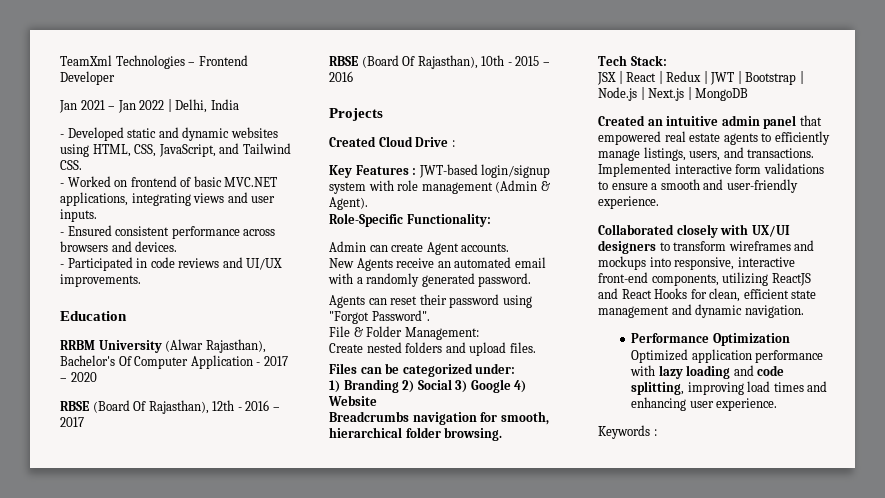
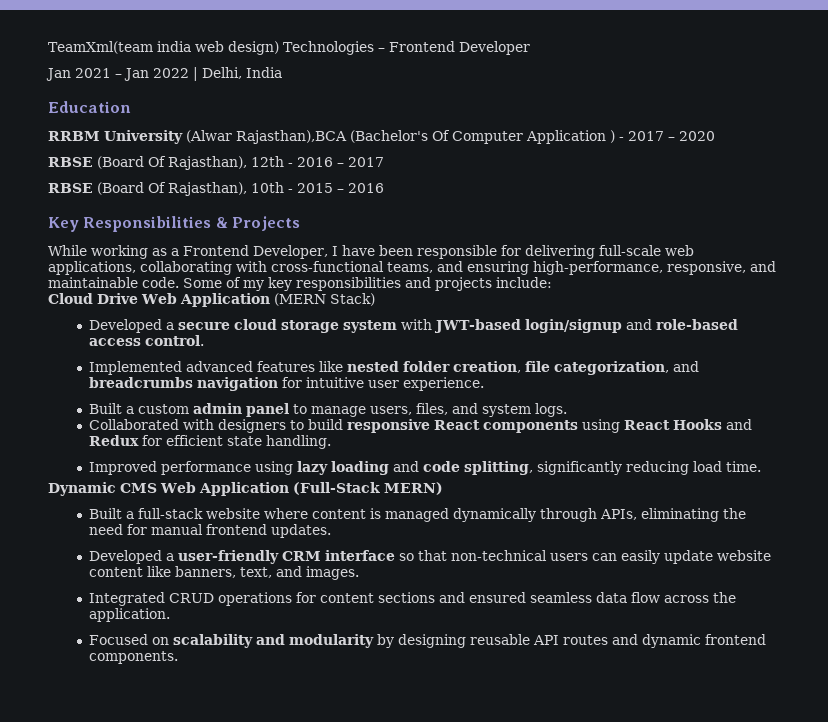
- TeamXml Technologies – Frontend Developer
+ TeamXml(team india web design) Technologies – Frontend Developer
- - Developed static and dynamic websites using HTML, CSS, JavaScript, and Tailwind CSS.
- - Worked on frontend of basic MVC.NET applications, integrating views and user inputs.
- - Ensured consistent performance across browsers and devices.
- - Participated in code reviews and UI/UX improvements.
- RRBM University (Alwar Rajasthan), Bachelor's Of Computer Application - 2017 – 2020
+ RRBM University (Alwar Rajasthan),BCA (Bachelor's Of Computer Application ) - 2017 – 2020
- Projects
- Created Cloud Drive :
- Key Features : JWT-based login/signup system with role management (Admin & Agent).
- Role-Specific Functionality:
- Admin can create Agent accounts.
- New Agents receive an automated email with a randomly generated password.
- Agents can reset their password using "Forgot Password".
- File & Folder Management:
- Create nested folders and upload files.
- Files can be categorized under:
- 1) Branding 2) Social 3) Google 4) Website
- Breadcrumbs navigation for smooth, hierarchical folder browsing.
- Tech Stack:
- JSX | React | Redux | JWT | Bootstrap | Node.js | Next.js | MongoDB
- Created an intuitive admin panel that empowered real estate agents to efficiently manage listings, users, and transactions. Implemented interactive form validations to ensure a smooth and user-friendly experience.
- Collaborated closely with UX/UI designers to transform wireframes and mockups into responsive, interactive front-end components, utilizing ReactJS and React Hooks for clean, efficient state management and dynamic navigation.
- Performance Optimization Optimized application performance with lazy loading and code splitting, improving load times and enhancing user experience.
- Keywords :
+ Key Responsibilities & Projects
+ While working as a Frontend Developer, I have been responsible for delivering full-scale web applications, collaborating with cross-functional teams, and ensuring high-performance, responsive, and maintainable code. Some of my key responsibilities and projects include:
+ Cloud Drive Web Application (MERN Stack)
+ Developed a secure cloud storage system with JWT-based login/signup and role-based access control.
+ Implemented advanced features like nested folder creation, file categorization, and breadcrumbs navigation for intuitive user experience.
+ Built a custom admin panel to manage users, files, and system logs.
+ Collaborated with designers to build responsive React components using React Hooks and Redux for efficient state handling.
+ Improved performance using lazy loading and code splitting, significantly reducing load time.
+ Dynamic CMS Web Application (Full-Stack MERN)
+ Built a full-stack website where content is managed dynamically through APIs, eliminating the need for manual frontend updates.
+ Developed a user-friendly CRM interface so that non-technical users can easily update website content like banners, text, and images.
+ Integrated CRUD operations for content sections and ensured seamless data flow across the application.
+ Focused on scalability and modularity by designing reusable API routes and dynamic frontend components.

